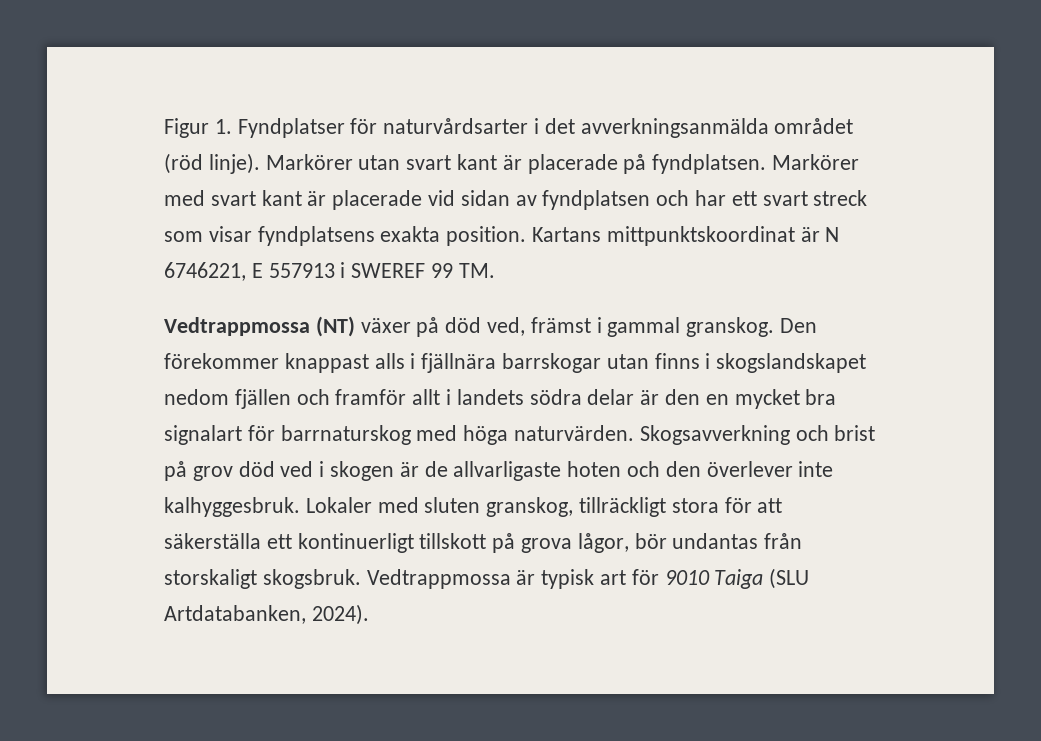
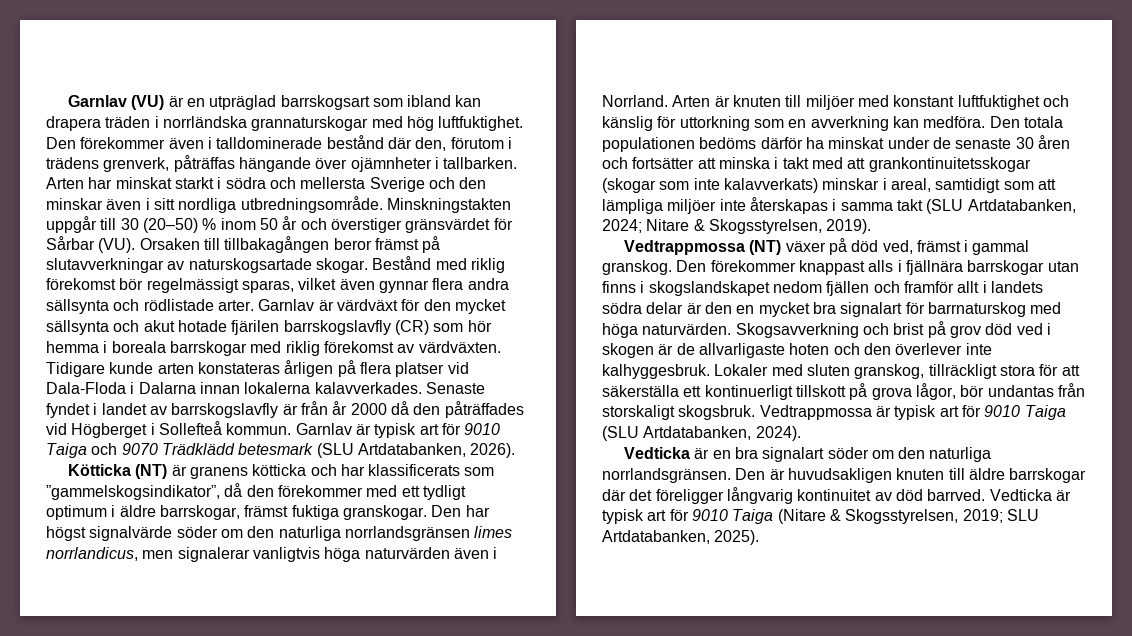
- Figur 1. Fyndplatser för naturvårdsarter i det avverkningsanmälda området (röd linje). Markörer utan svart kant är placerade på fyndplatsen. Markörer med svart kant är placerade vid sidan av fyndplatsen och har ett svart streck som visar fyndplatsens exakta position. Kartans mittpunktskoordinat är N 6746221, E 557913 i SWEREF 99 TM.
+ Garnlav (VU) är en utpräglad barrskogsart som ibland kan drapera träden i norrländska grannaturskogar med hög luftfuktighet. Den förekommer även i talldominerade bestånd där den, förutom i trädens grenverk, påträffas hängande över ojämnheter i tallbarken. Arten har minskat starkt i södra och mellersta Sverige och den minskar även i sitt nordliga utbredningsområde. Minskningstakten uppgår till 30 (20–50) % inom 50 år och överstiger gränsvärdet för Sårbar (VU). Orsaken till tillbakagången beror främst på slutavverkningar av naturskogsartade skogar. Bestånd med riklig förekomst bör regelmässigt sparas, vilket även gynnar flera andra sällsynta och rödlistade arter. Garnlav är värdväxt för den mycket sällsynta och akut hotade fjärilen barrskogslavfly (CR) som hör hemma i boreala barrskogar med riklig förekomst av värdväxten. Tidigare kunde arten konstateras årligen på flera platser vid Dala-Floda i Dalarna innan lokalerna kalavverkades. Senaste fyndet i landet av barrskogslavfly är från år 2000 då den påträffades vid Högberget i Sollefteå kommun. Garnlav är typisk art för 9010 Taiga och 9070 Trädklädd betesmark (SLU Artdatabanken, 2026).
+ Kötticka (NT) är granens kötticka och har klassificerats som ”gammelskogsindikator”, då den förekommer med ett tydligt optimum i äldre barrskogar, främst fuktiga granskogar. Den har högst signalvärde söder om den naturliga norrlandsgränsen limes norrlandicus, men signalerar vanligtvis höga naturvärden även i Norrland. Arten är knuten till miljöer med konstant luftfuktighet och känslig för uttorkning som en avverkning kan medföra. Den totala populationen bedöms därför ha minskat under de senaste 30 åren och fortsätter att minska i takt med att grankontinuitetsskogar (skogar som inte kalavverkats) minskar i areal, samtidigt som att lämpliga miljöer inte återskapas i samma takt (SLU Artdatabanken, 2024; Nitare & Skogsstyrelsen, 2019).
+ Vedticka är en bra signalart söder om den naturliga norrlandsgränsen. Den är huvudsakligen knuten till äldre barrskogar där det föreligger långvarig kontinuitet av död barrved. Vedticka är typisk art för 9010 Taiga (Nitare & Skogsstyrelsen, 2019; SLU Artdatabanken, 2025).

